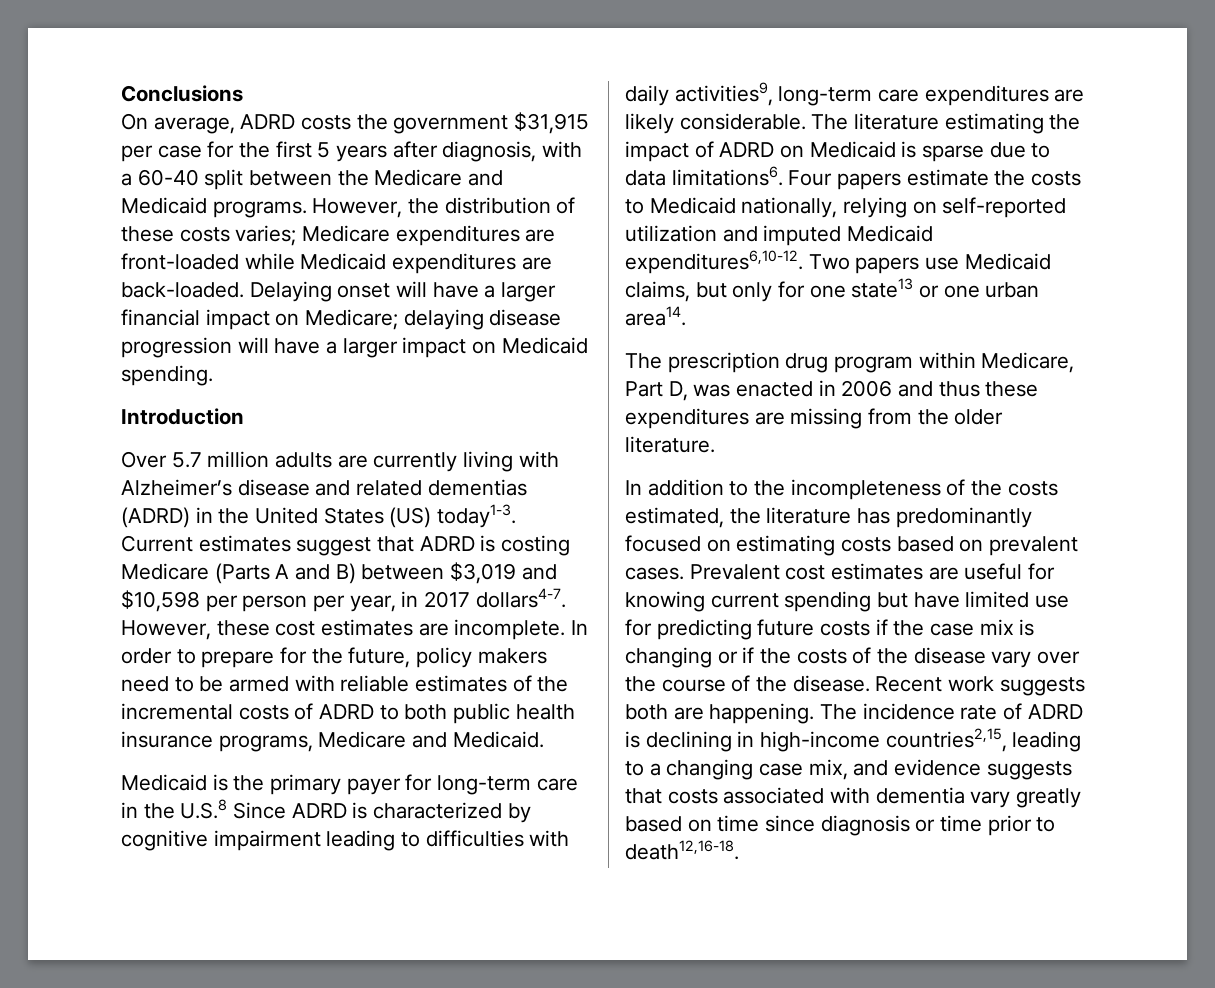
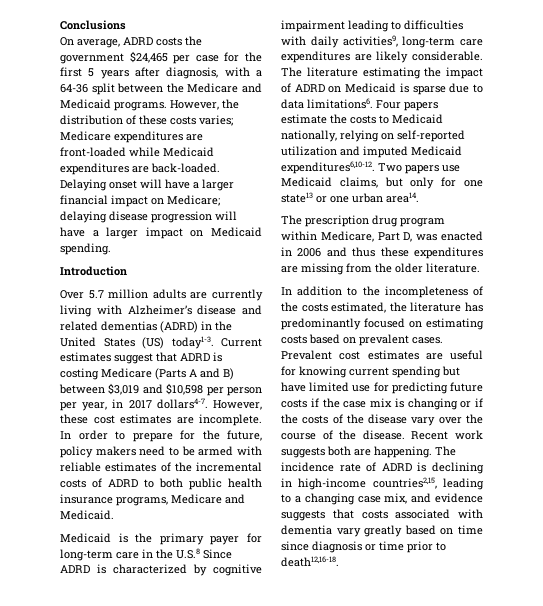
- On average, ADRD costs the government $31,915 per case for the first 5 years after diagnosis, with a 60-40 split between the Medicare and Medicaid programs.
+ On average, ADRD costs the government $24,465 per case for the first 5 years after diagnosis, with a 64-36 split between the Medicare and Medicaid programs.

